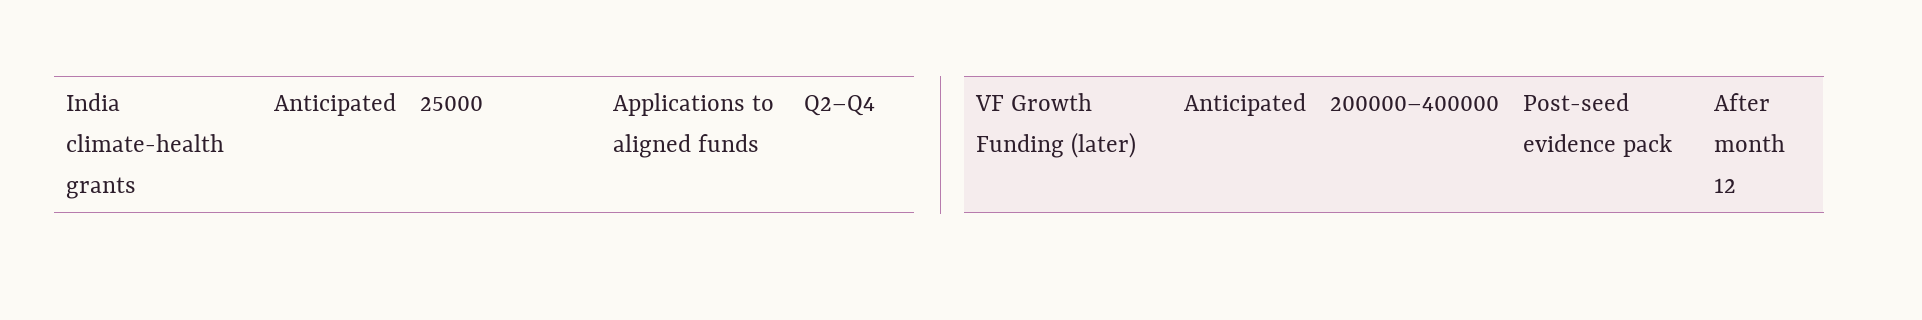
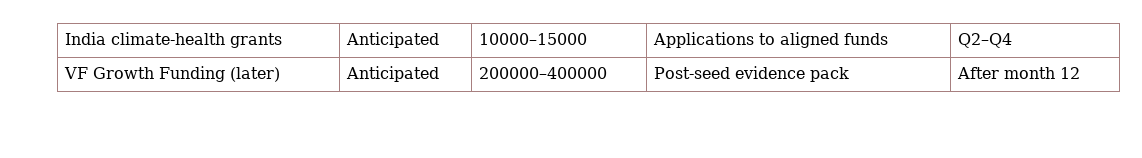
- India climate-health grants | Anticipated | 25000 | Applications to aligned funds | Q2–Q4
+ India climate-health grants | Anticipated | 10000–15000 | Applications to aligned funds | Q2–Q4

